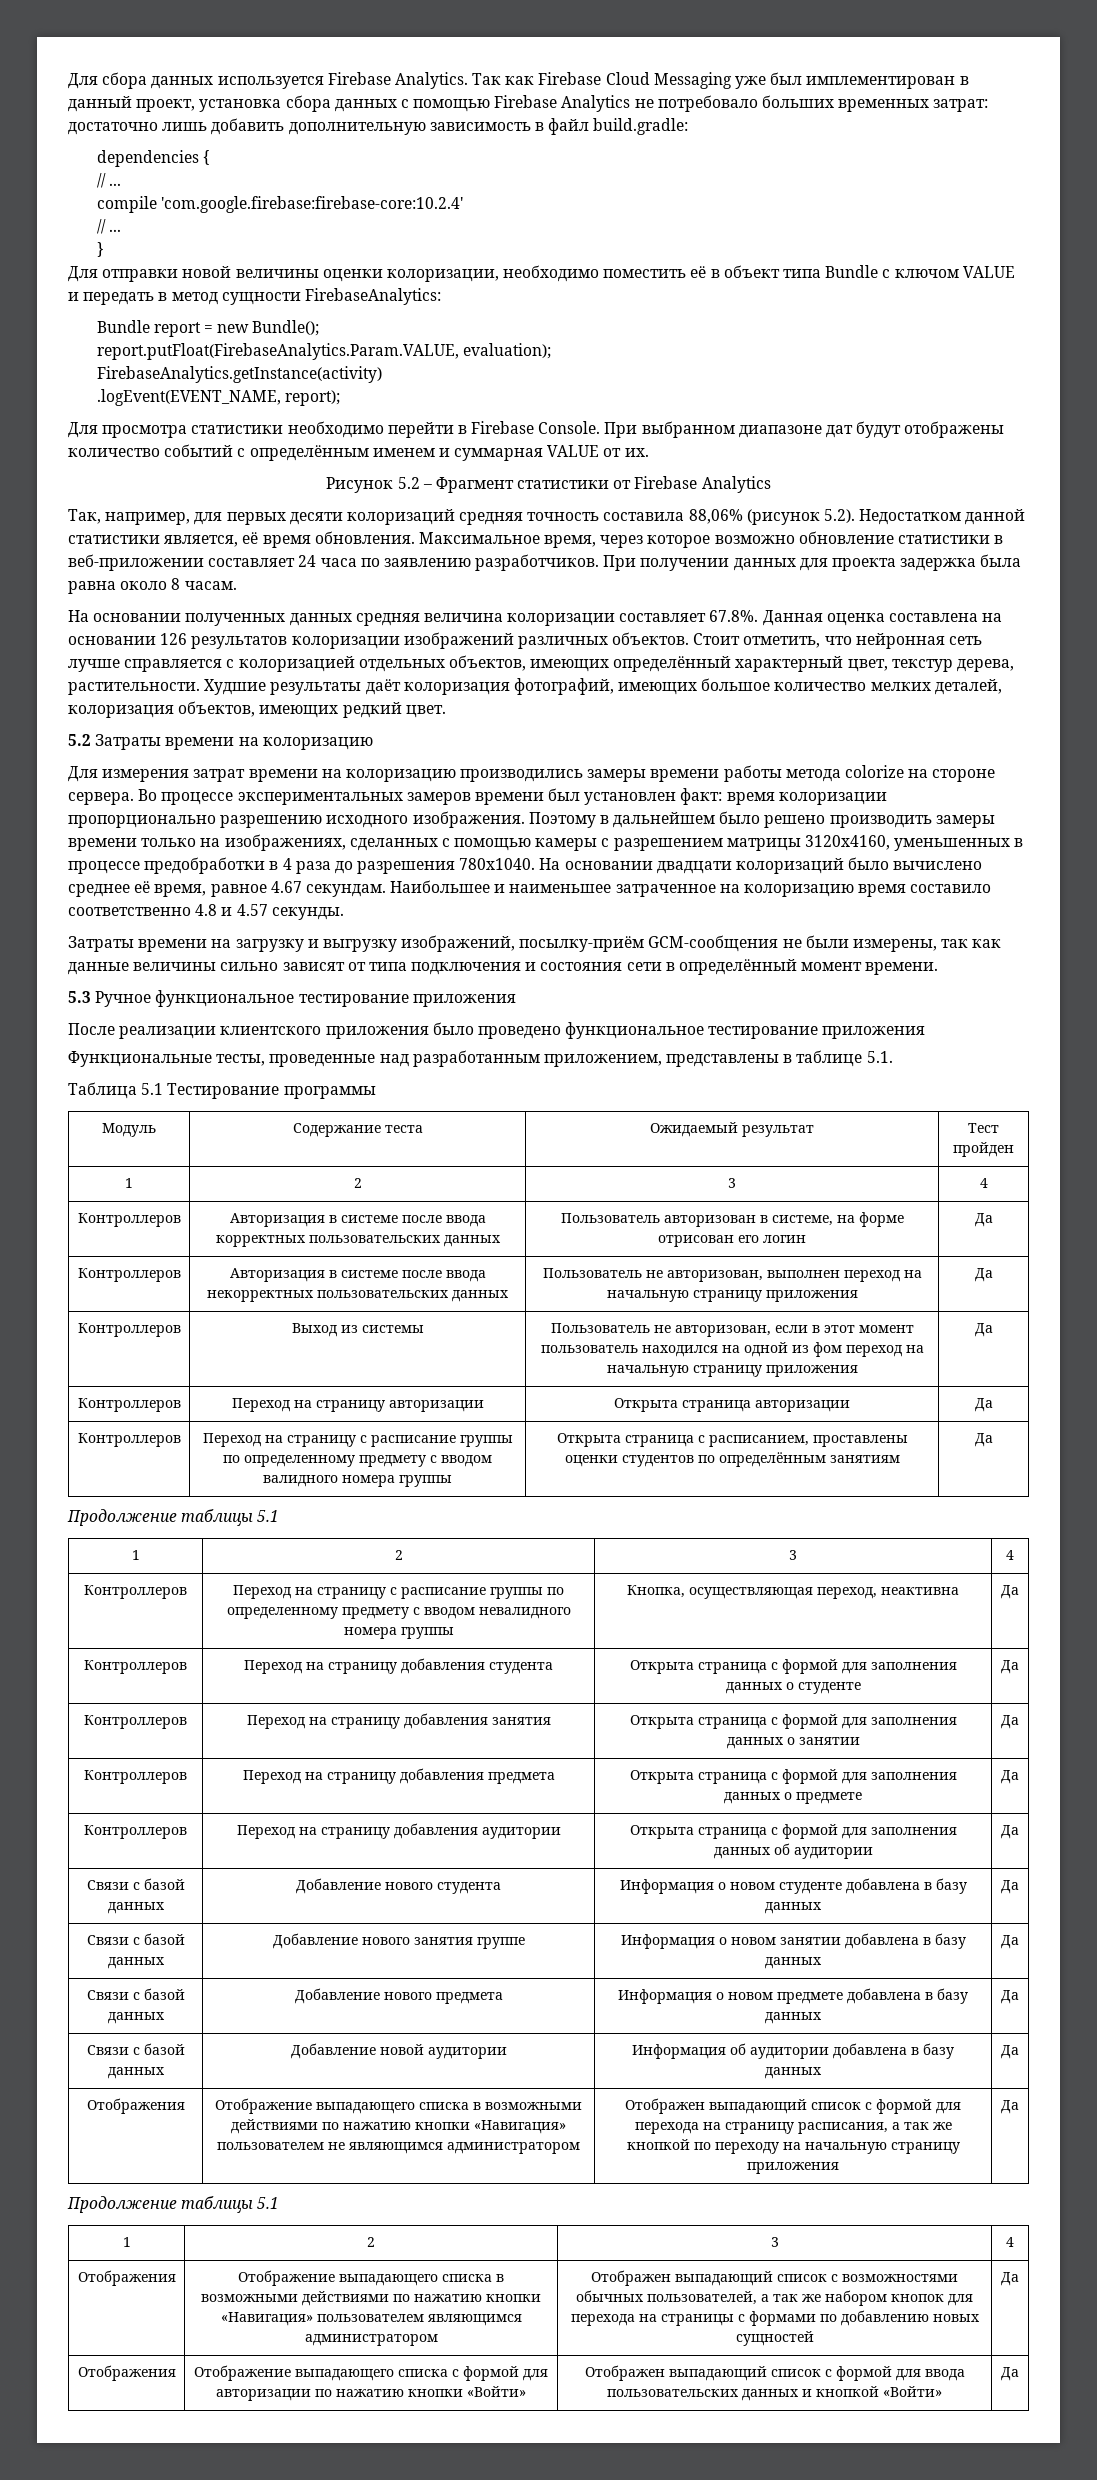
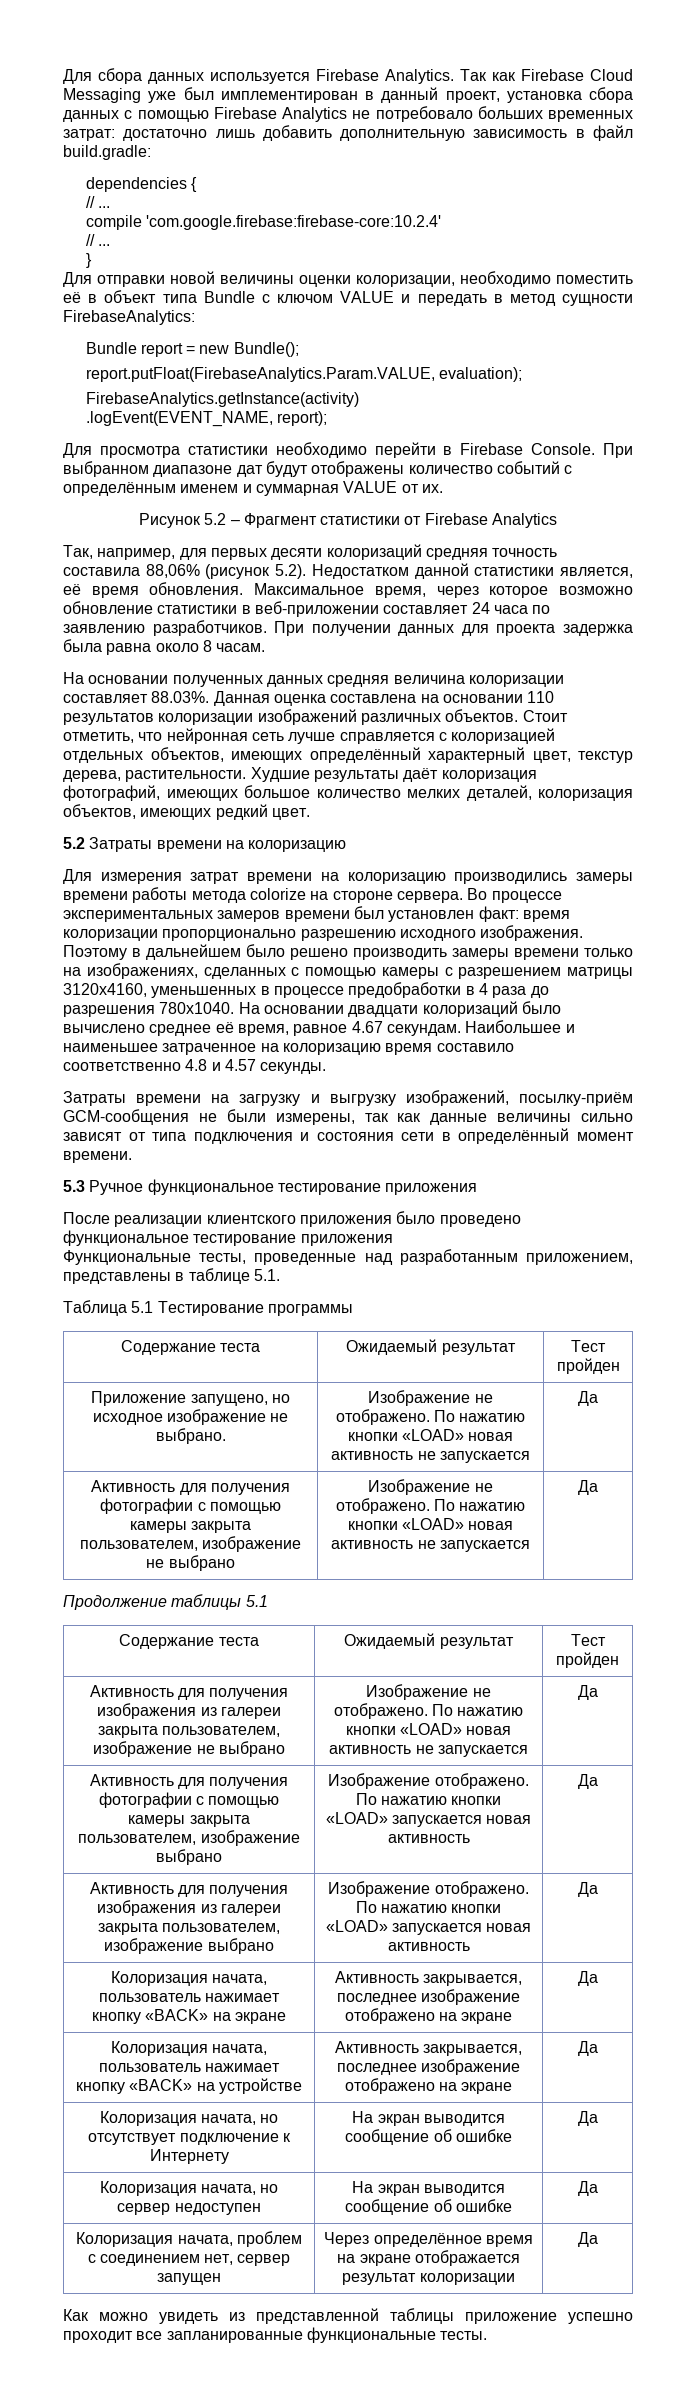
- На основании полученных данных средняя величина колоризации составляет 67.8%. Данная оценка составлена на основании 126 результатов колоризации изображений различных объектов.
+ На основании полученных данных средняя величина колоризации составляет 88.03%. Данная оценка составлена на основании 110 результатов колоризации изображений различных объектов.
  Таблица 5.1 Тестирование программы
- Модуль | Содержание теста | Ожидаемый результат | Тест пройден
- 1 | 2 | 3 | 4
- Контроллеров | Авторизация в системе после ввода корректных пользовательских данных | Пользователь авторизован в системе, на форме отрисован его логин | Да
- Контроллеров | Авторизация в системе после ввода некорректных пользовательских данных | Пользователь не авторизован, выполнен переход на начальную страницу приложения | Да
- Контроллеров | Выход из системы | Пользователь не авторизован, если в этот момент пользователь находился на одной из фом переход на начальную страницу приложения | Да
- Контроллеров | Переход на страницу авторизации | Открыта страница авторизации | Да
- Контроллеров | Переход на страницу с расписание группы по определенному предмету с вводом валидного номера группы | Открыта страница с расписанием, проставлены оценки студентов по определённым занятиям | Да
+ Содержание теста | Ожидаемый результат | Тест пройден
+ Приложение запущено, но исходное изображение не выбрано. | Изображение не отображено. По нажатию кнопки «LOAD» новая активность не запускается | Да
+ Активность для получения фотографии с помощью камеры закрыта пользователем, изображение не выбрано | Изображение не отображено. По нажатию кнопки «LOAD» новая активность не запускается | Да
  Продолжение таблицы 5.1
- 1 | 2 | 3 | 4
- Контроллеров | Переход на страницу с расписание группы по определенному предмету с вводом невалидного номера группы | Кнопка, осуществляющая переход, неактивна | Да
- Контроллеров | Переход на страницу добавления студента | Открыта страница с формой для заполнения данных о студенте | Да
- Контроллеров | Переход на страницу добавления занятия | Открыта страница с формой для заполнения данных о занятии | Да
- Контроллеров | Переход на страницу добавления предмета | Открыта страница с формой для заполнения данных о предмете | Да
- Контроллеров | Переход на страницу добавления аудитории | Открыта страница с формой для заполнения данных об аудитории | Да
- Связи с базой данных | Добавление нового студента | Информация о новом студенте добавлена в базу данных | Да
- Связи с базой данных | Добавление нового занятия группе | Информация о новом занятии добавлена в базу данных | Да
- Связи с базой данных | Добавление нового предмета | Информация о новом предмете добавлена в базу данных | Да
- Связи с базой данных | Добавление новой аудитории | Информация об аудитории добавлена в базу данных | Да
- Отображения | Отображение выпадающего списка в возможными действиями по нажатию кнопки «Навигация» пользователем не являющимся администратором | Отображен выпадающий список с формой для перехода на страницу расписания, а так же кнопкой по переходу на начальную страницу приложения | Да
- Продолжение таблицы 5.1
- 1 | 2 | 3 | 4
- Отображения | Отображение выпадающего списка в возможными действиями по нажатию кнопки «Навигация» пользователем являющимся администратором | Отображен выпадающий список с возможностями обычных пользователей, а так же набором кнопок для перехода на страницы с формами по добавлению новых сущностей | Да
- Отображения | Отображение выпадающего списка с формой для авторизации по нажатию кнопки «Войти» | Отображен выпадающий список с формой для ввода пользовательских данных и кнопкой «Войти» | Да
+ Содержание теста | Ожидаемый результат | Тест пройден
+ Активность для получения изображения из галереи закрыта пользователем, изображение не выбрано | Изображение не отображено. По нажатию кнопки «LOAD» новая активность не запускается | Да
+ Активность для получения фотографии с помощью камеры закрыта пользователем, изображение выбрано | Изображение отображено. По нажатию кнопки «LOAD» запускается новая активность | Да
+ Активность для получения изображения из галереи закрыта пользователем, изображение выбрано | Изображение отображено. По нажатию кнопки «LOAD» запускается новая активность | Да
+ Колоризация начата, пользователь нажимает кнопку «BACK» на экране | Активность закрывается, последнее изображение отображено на экране | Да
+ Колоризация начата, пользователь нажимает кнопку «BACK» на устройстве | Активность закрывается, последнее изображение отображено на экране | Да
+ Колоризация начата, но отсутствует подключение к Интернету | На экран выводится сообщение об ошибке | Да
+ Колоризация начата, но сервер недоступен | На экран выводится сообщение об ошибке | Да
+ Колоризация начата, проблем с соединением нет, сервер запущен | Через определённое время на экране отображается результат колоризации | Да
+ Как можно увидеть из представленной таблицы приложение успешно проходит все запланированные функциональные тесты.

